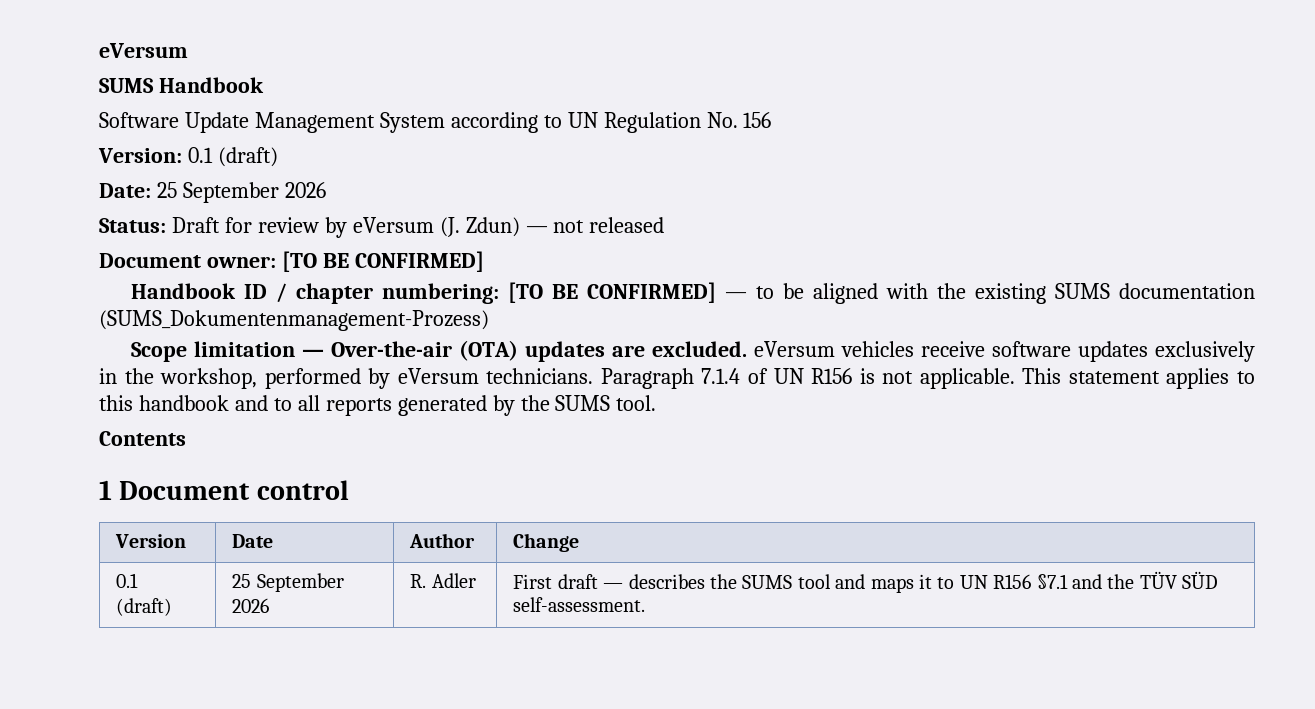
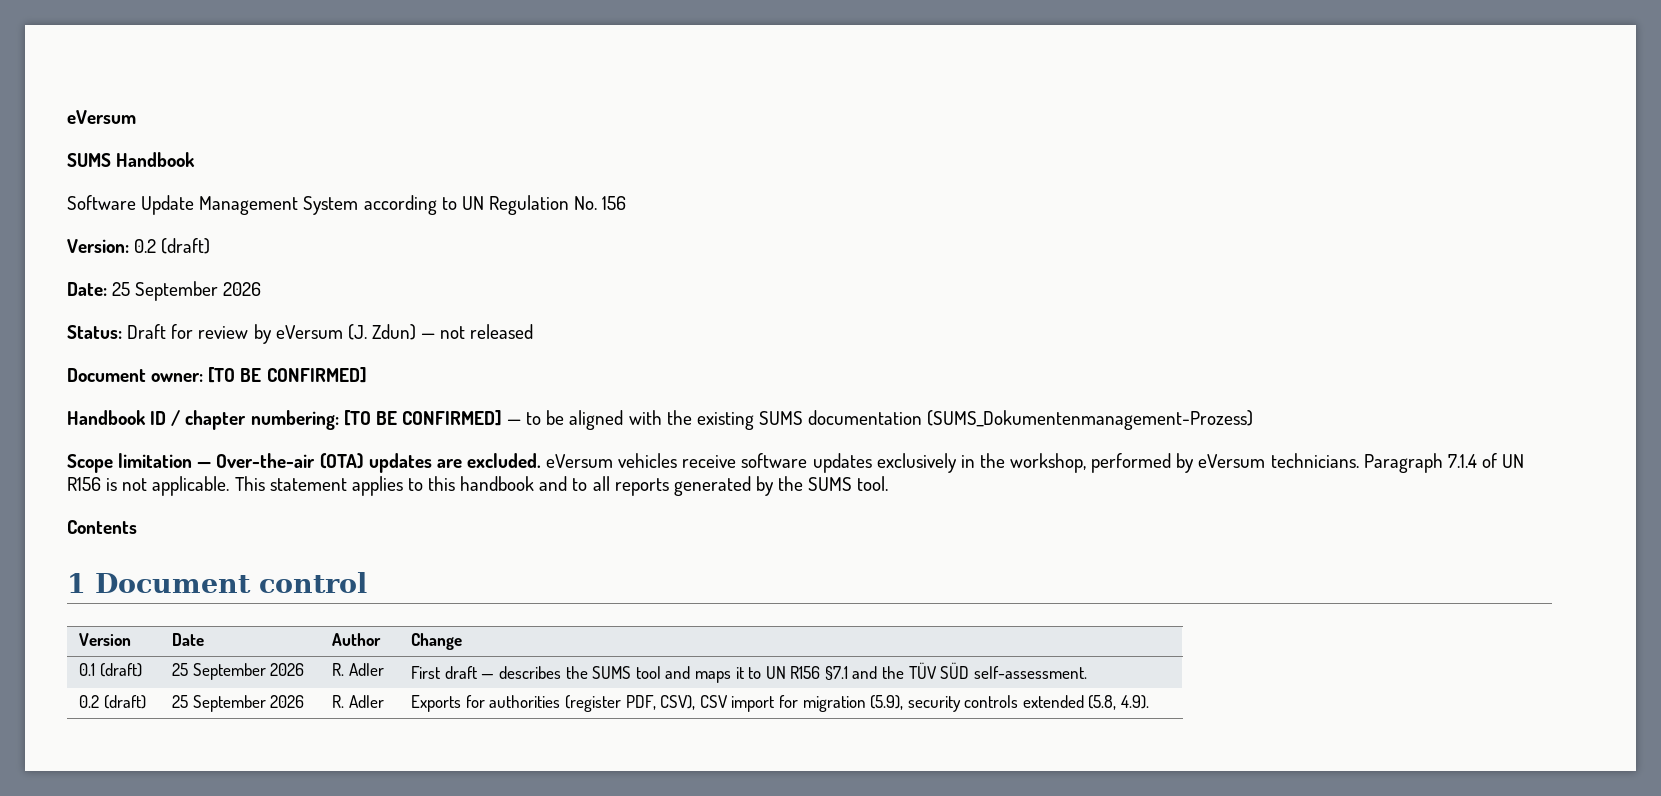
- Version: 0.1 (draft)
+ Version: 0.2 (draft)
+ 0.2 (draft) | 25 September 2026 | R. Adler | Exports for authorities (register PDF, CSV), CSV import for migration (5.9), security controls extended (5.8, 4.9).

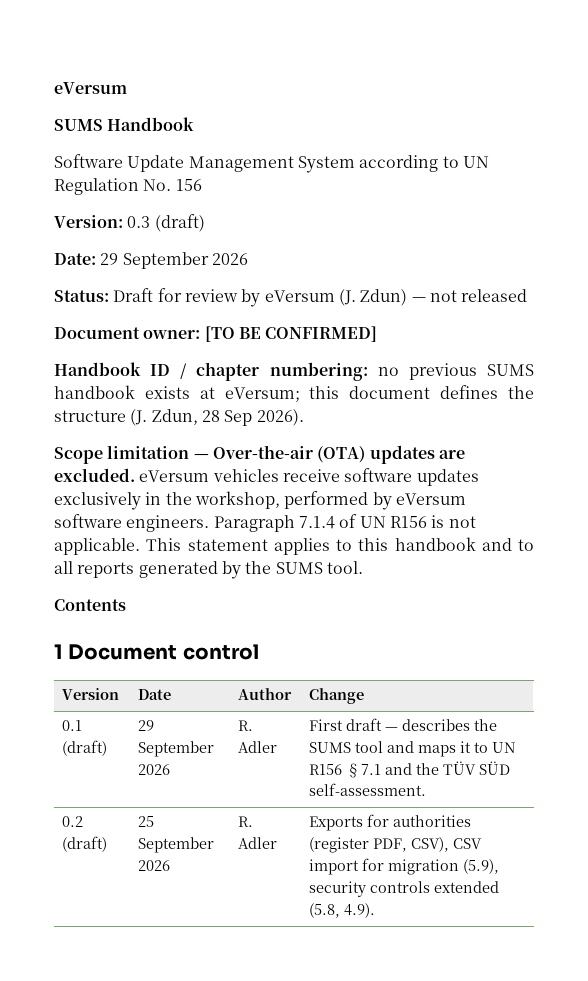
- Version: 0.2 (draft)
+ Version: 0.3 (draft)
- Date: 25 September 2026
+ Date: 29 September 2026
- Handbook ID / chapter numbering: [TO BE CONFIRMED] — to be aligned with the existing SUMS documentation (SUMS_Dokumentenmanagement-Prozess)
+ Handbook ID / chapter numbering: no previous SUMS handbook exists at eVersum; this document defines the structure (J. Zdun, 28 Sep 2026).
- Scope limitation — Over-the-air (OTA) updates are excluded. eVersum vehicles receive software updates exclusively in the workshop, performed by eVersum technicians.
+ Scope limitation — Over-the-air (OTA) updates are excluded. eVersum vehicles receive software updates exclusively in the workshop, performed by eVersum software engineers.
- 0.1 (draft) | 25 September 2026 | R. Adler | First draft — describes the SUMS tool and maps it to UN R156 §7.1 and the TÜV SÜD self-assessment.
+ 0.1 (draft) | 29 September 2026 | R. Adler | First draft — describes the SUMS tool and maps it to UN R156 §7.1 and the TÜV SÜD self-assessment.

